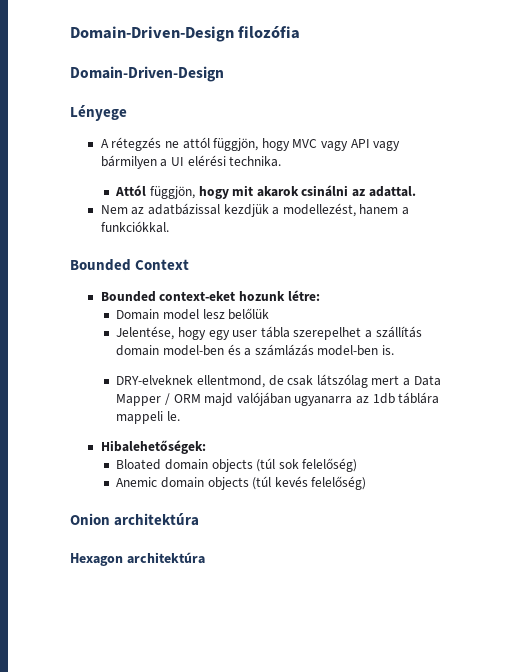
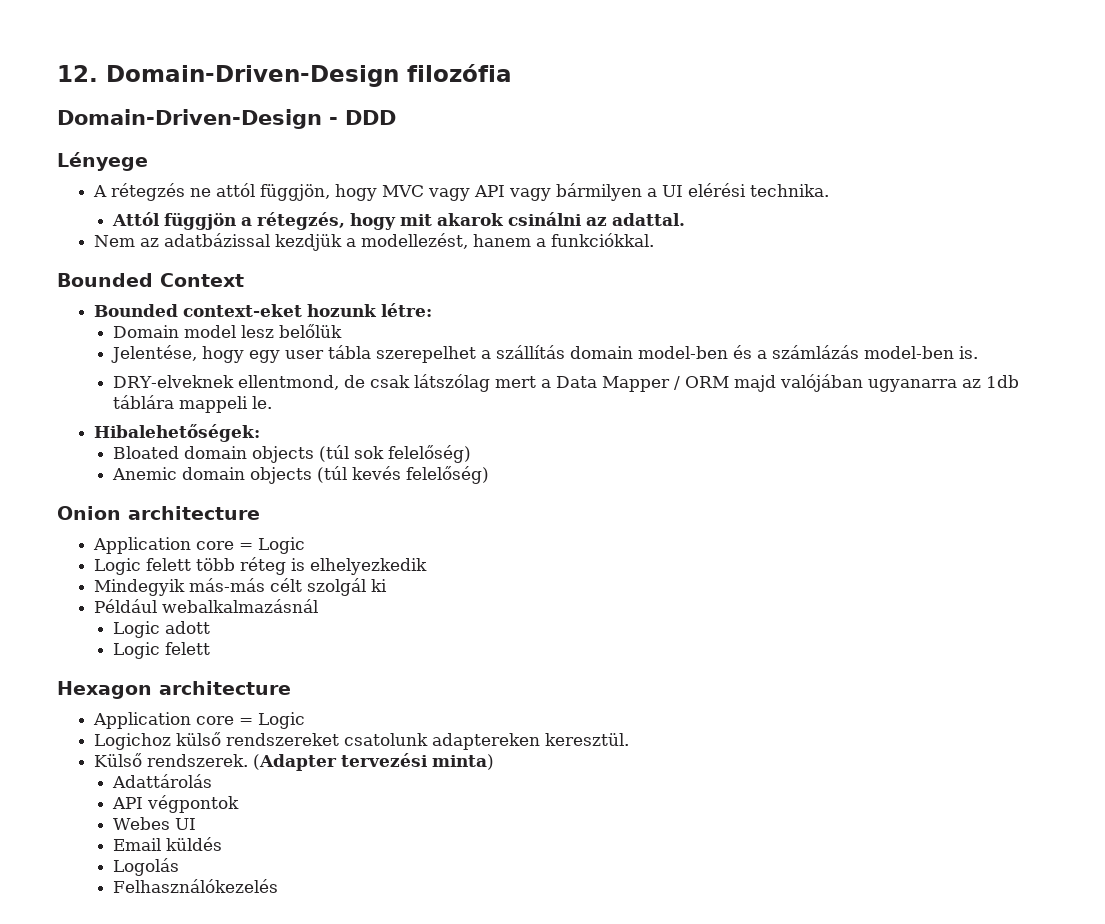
- Domain-Driven-Design filozófia
- Domain-Driven-Design
+ 12. Domain-Driven-Design filozófia
+ Domain-Driven-Design - DDD
- Attól függjön, hogy mit akarok csinálni az adattal.
+ Attól függjön a rétegzés, hogy mit akarok csinálni az adattal.
- Onion architektúra
- Hexagon architektúra
+ Onion architecture
+ Application core = Logic
+ Logic felett több réteg is elhelyezkedik
+ Mindegyik más-más célt szolgál ki
+ Például webalkalmazásnál
+ Logic adott
+ Logic felett
+ Hexagon architecture
+ Application core = Logic
+ Logichoz külső rendszereket csatolunk adaptereken keresztül.
+ Külső rendszerek. (Adapter tervezési minta)
+ Adattárolás
+ API végpontok
+ Webes UI
+ Email küldés
+ Logolás
+ Felhasználókezelés

